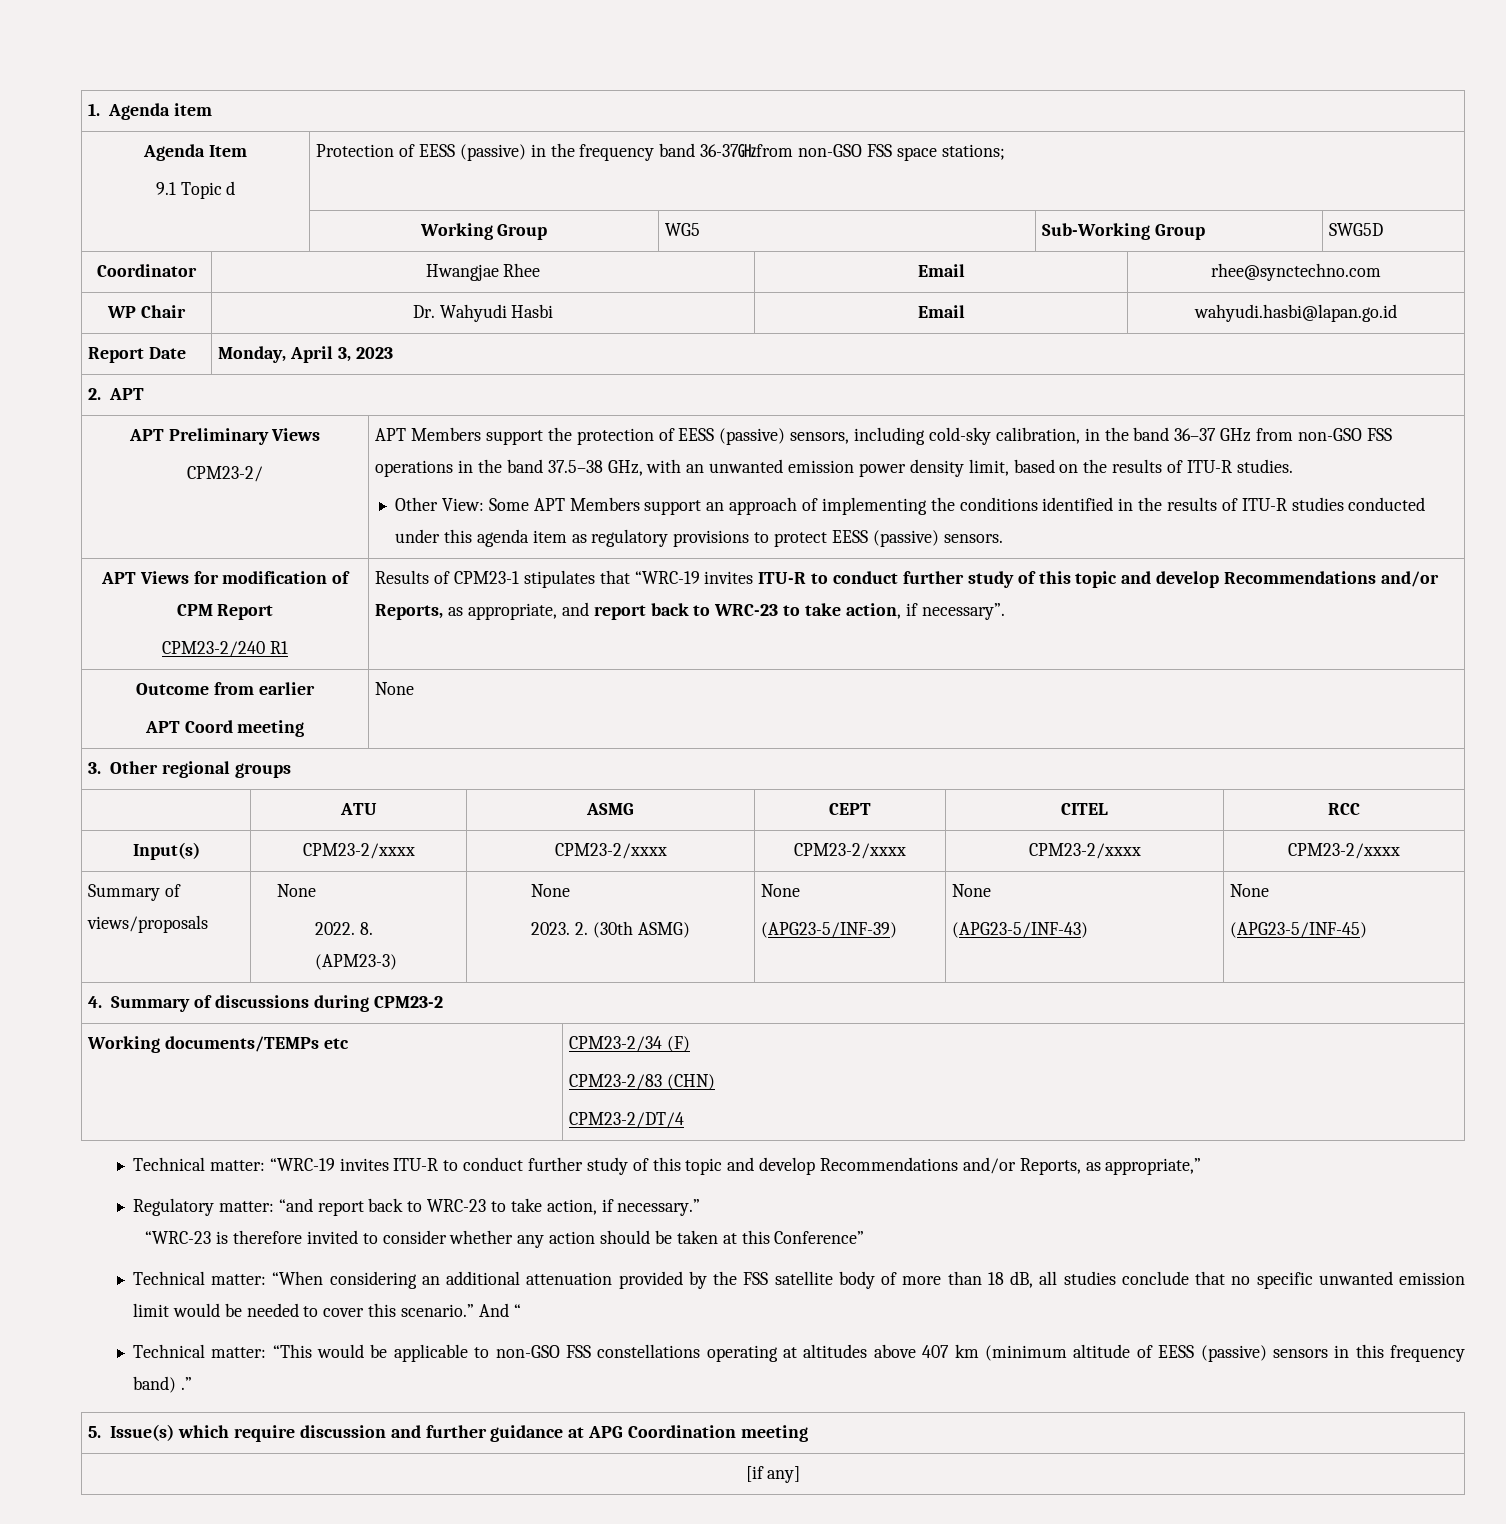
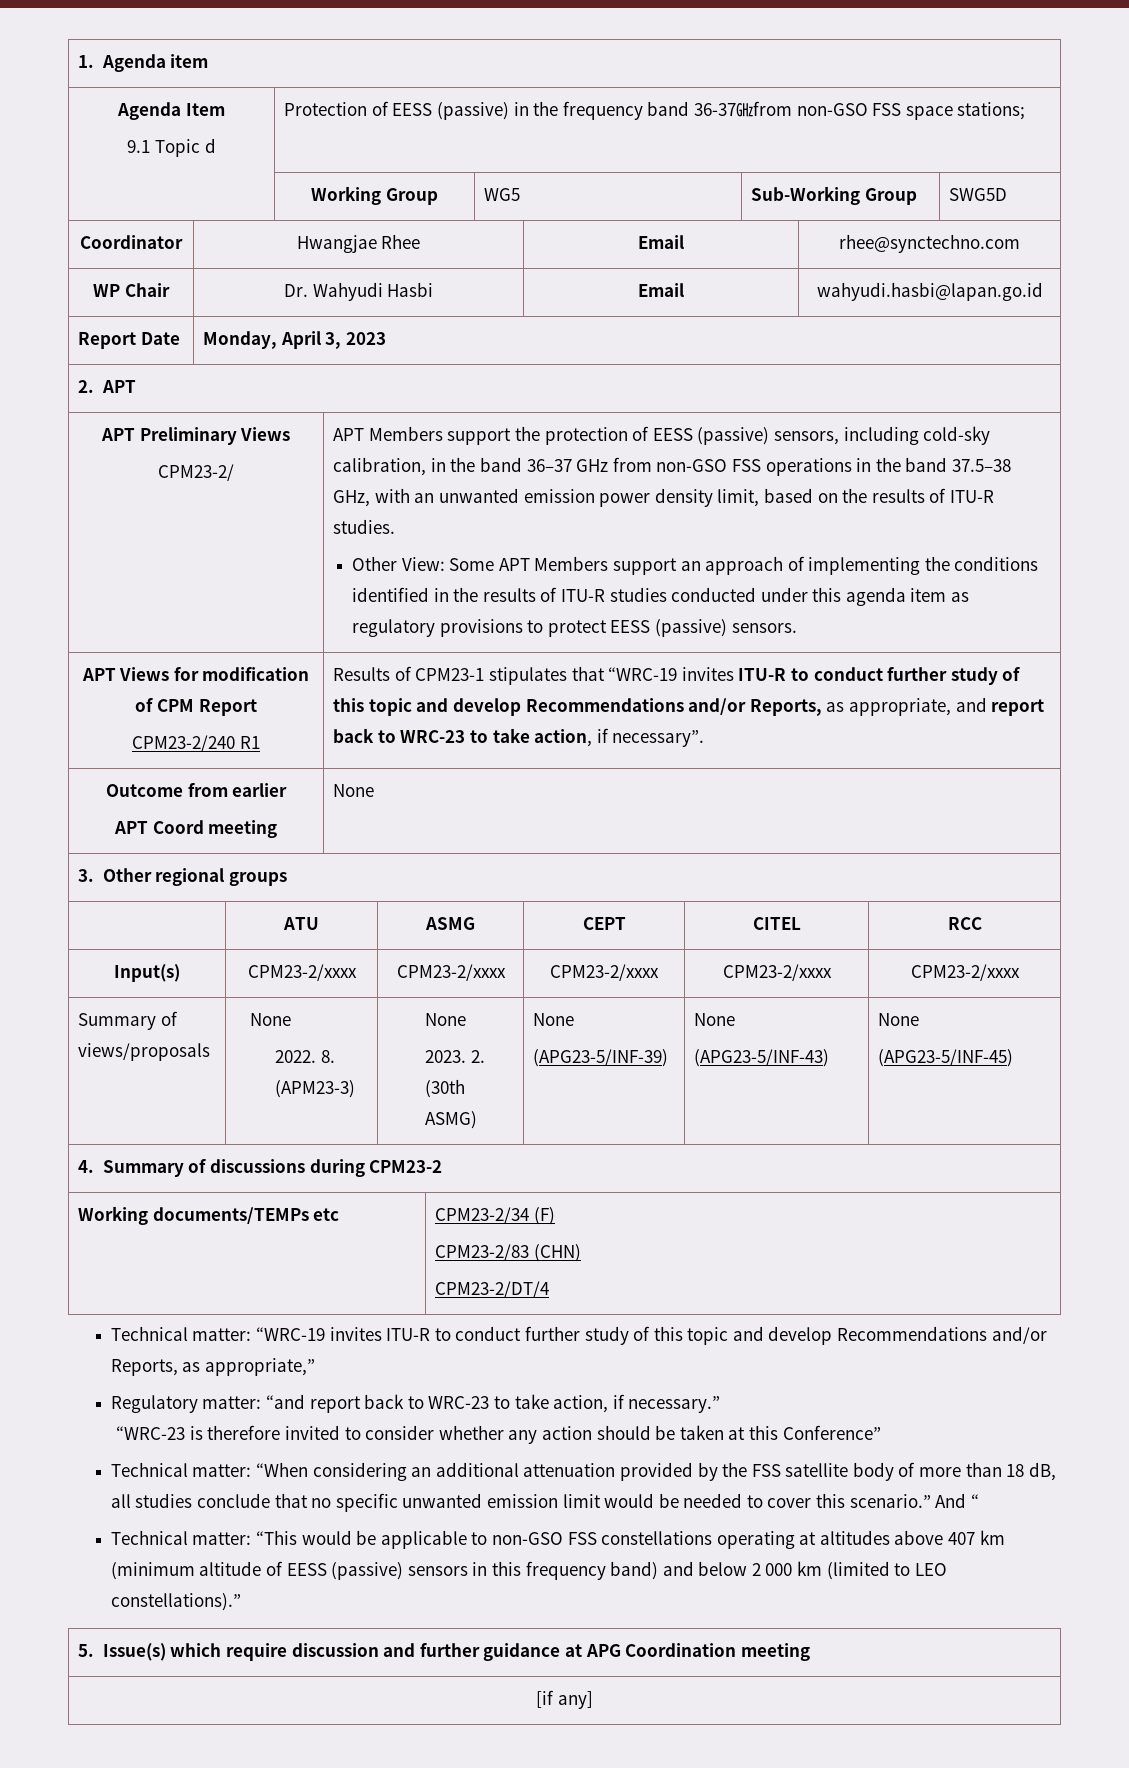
- Technical matter: “This would be applicable to non-GSO FSS constellations operating at altitudes above 407 km (minimum altitude of EESS (passive) sensors in this frequency band) .”
+ Technical matter: “This would be applicable to non-GSO FSS constellations operating at altitudes above 407 km (minimum altitude of EESS (passive) sensors in this frequency band) and below 2 000 km (limited to LEO constellations).”

